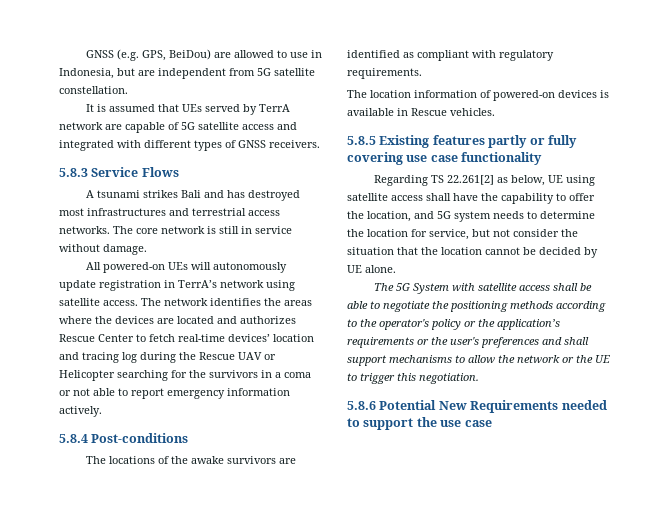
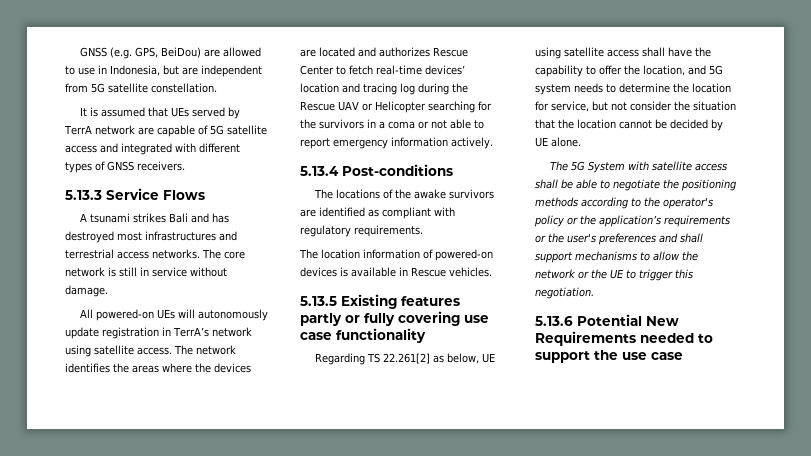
- 5.8.3 Service Flows
+ 5.13.3 Service Flows
- 5.8.4 Post-conditions
+ 5.13.4 Post-conditions
- 5.8.5 Existing features partly or fully covering use case functionality
+ 5.13.5 Existing features partly or fully covering use case functionality
- 5.8.6 Potential New Requirements needed to support the use case
+ 5.13.6 Potential New Requirements needed to support the use case

